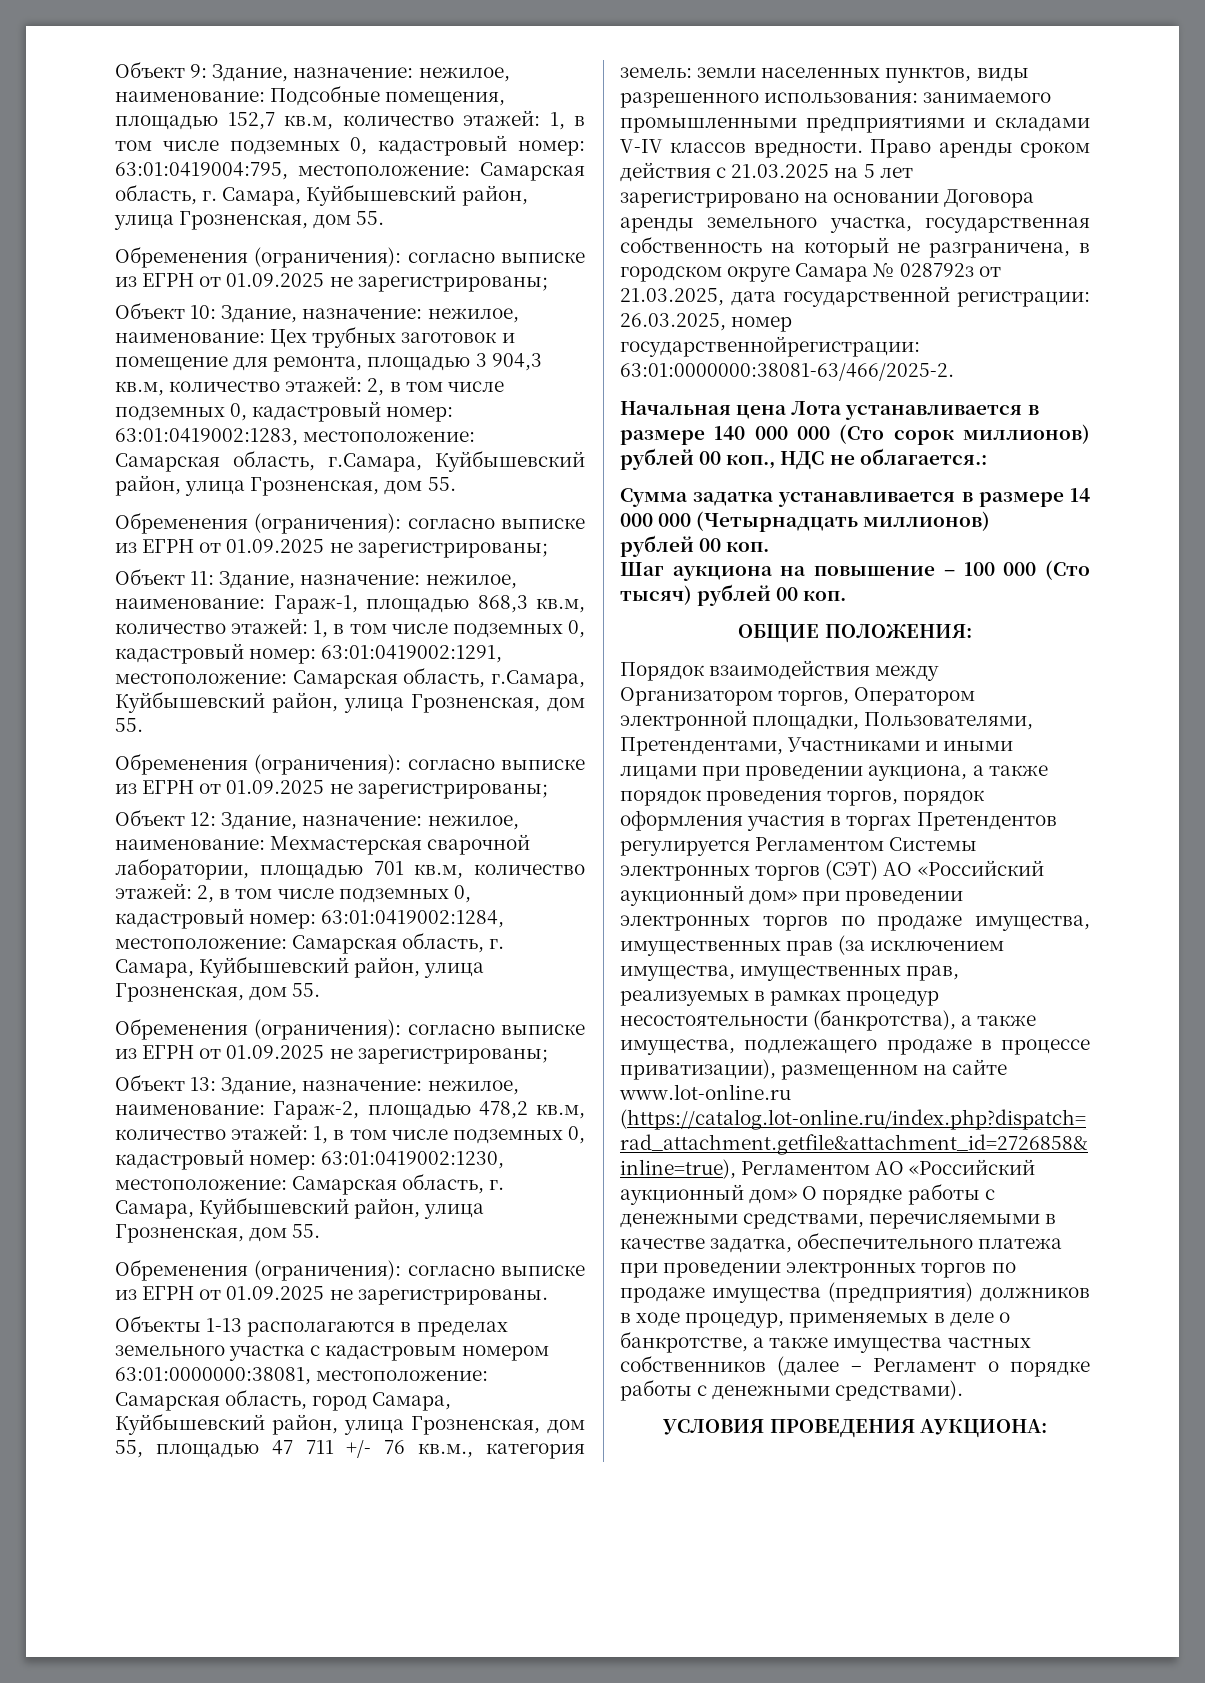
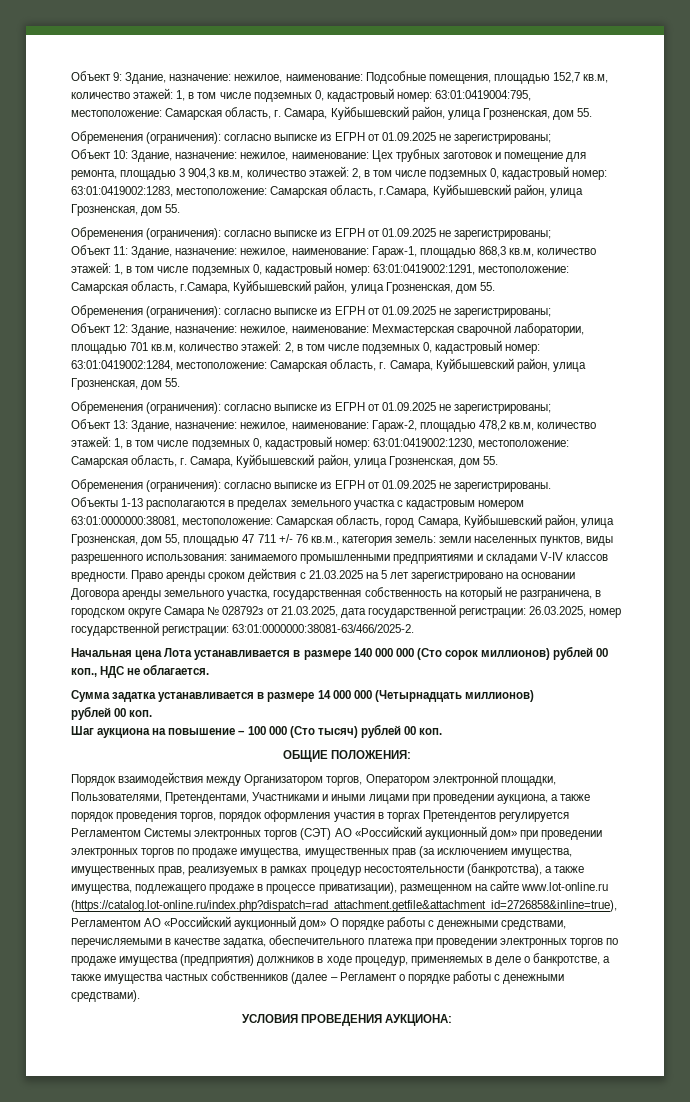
- Право аренды сроком действия с 21.03.2025 на 5 лет зарегистрировано на основании Договора аренды земельного участка, государственная собственность на который не разграничена, в городском округе Самара № 028792з от 21.03.2025, дата государственной регистрации: 26.03.2025, номер государственнойрегистрации: 63:01:0000000:38081-63/466/2025-2.
+ Право аренды сроком действия с 21.03.2025 на 5 лет зарегистрировано на основании Договора аренды земельного участка, государственная собственность на который не разграничена, в городском округе Самара № 028792з от 21.03.2025, дата государственной регистрации: 26.03.2025, номер государственной регистрации: 63:01:0000000:38081-63/466/2025-2.
- Начальная цена Лота устанавливается в размере 140 000 000 (Сто сорок миллионов) рублей 00 коп., НДС не облагается.:
+ Начальная цена Лота устанавливается в размере 140 000 000 (Сто сорок миллионов) рублей 00 коп., НДС не облагается.

